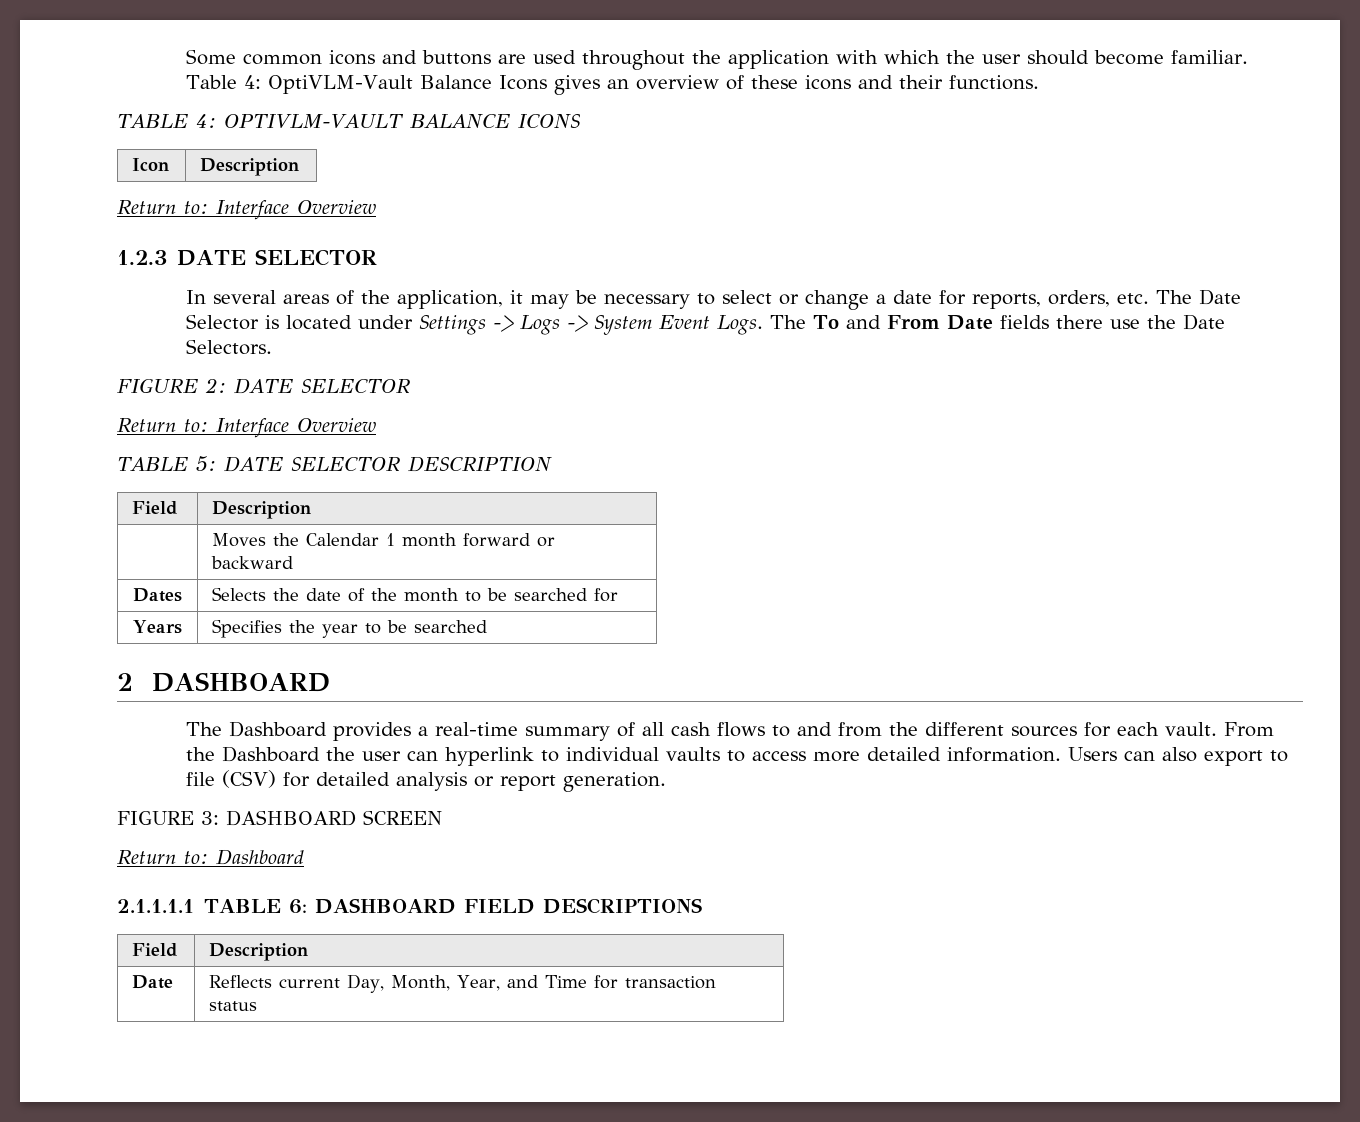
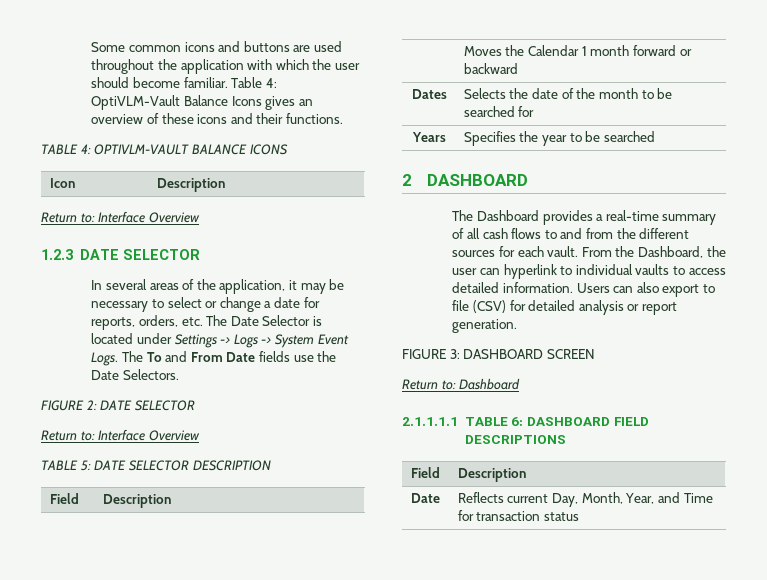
- The To and From Date fields there use the Date Selectors.
+ The To and From Date fields use the Date Selectors.
- From the Dashboard the user can hyperlink to individual vaults to access more detailed information.
+ From the Dashboard, the user can hyperlink to individual vaults to access detailed information.

